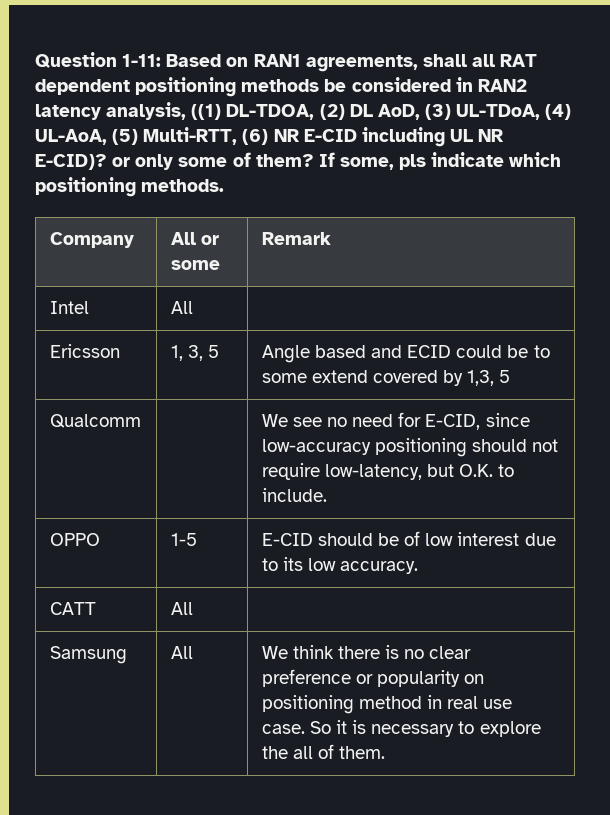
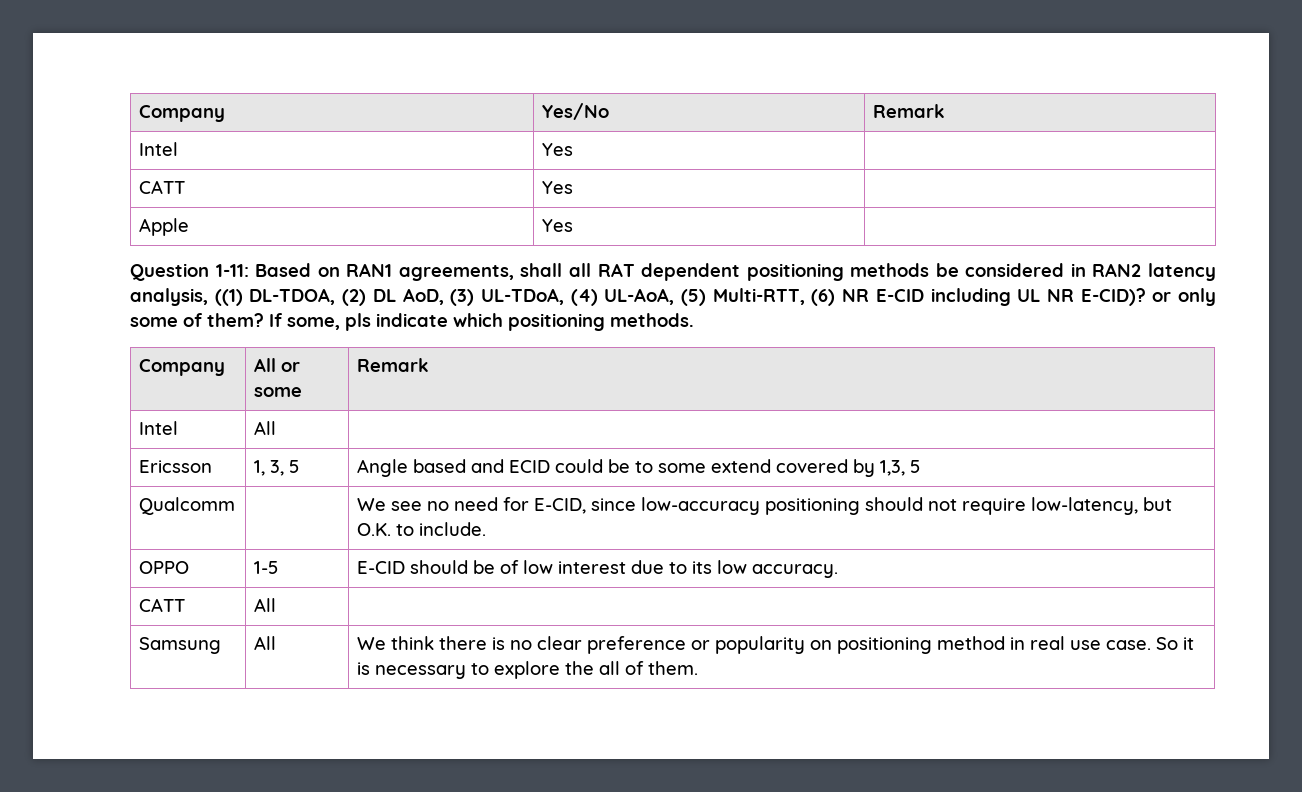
+ Company | Yes/No | Remark
+ Intel | Yes |
+ CATT | Yes |
+ Apple | Yes |

